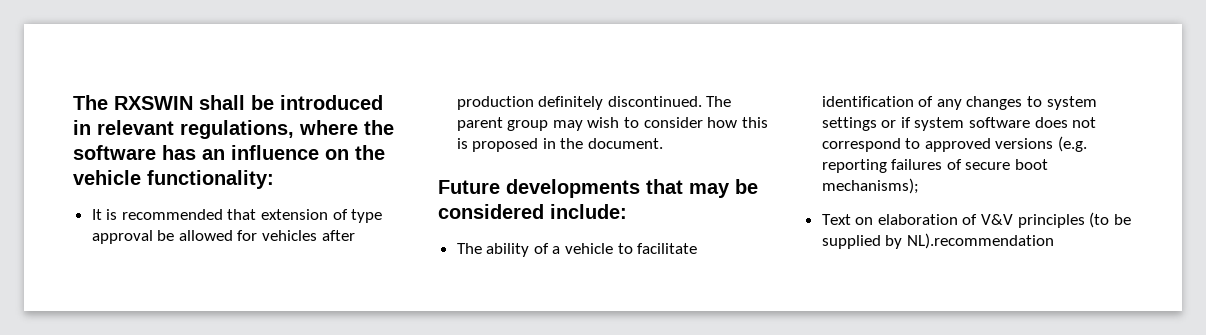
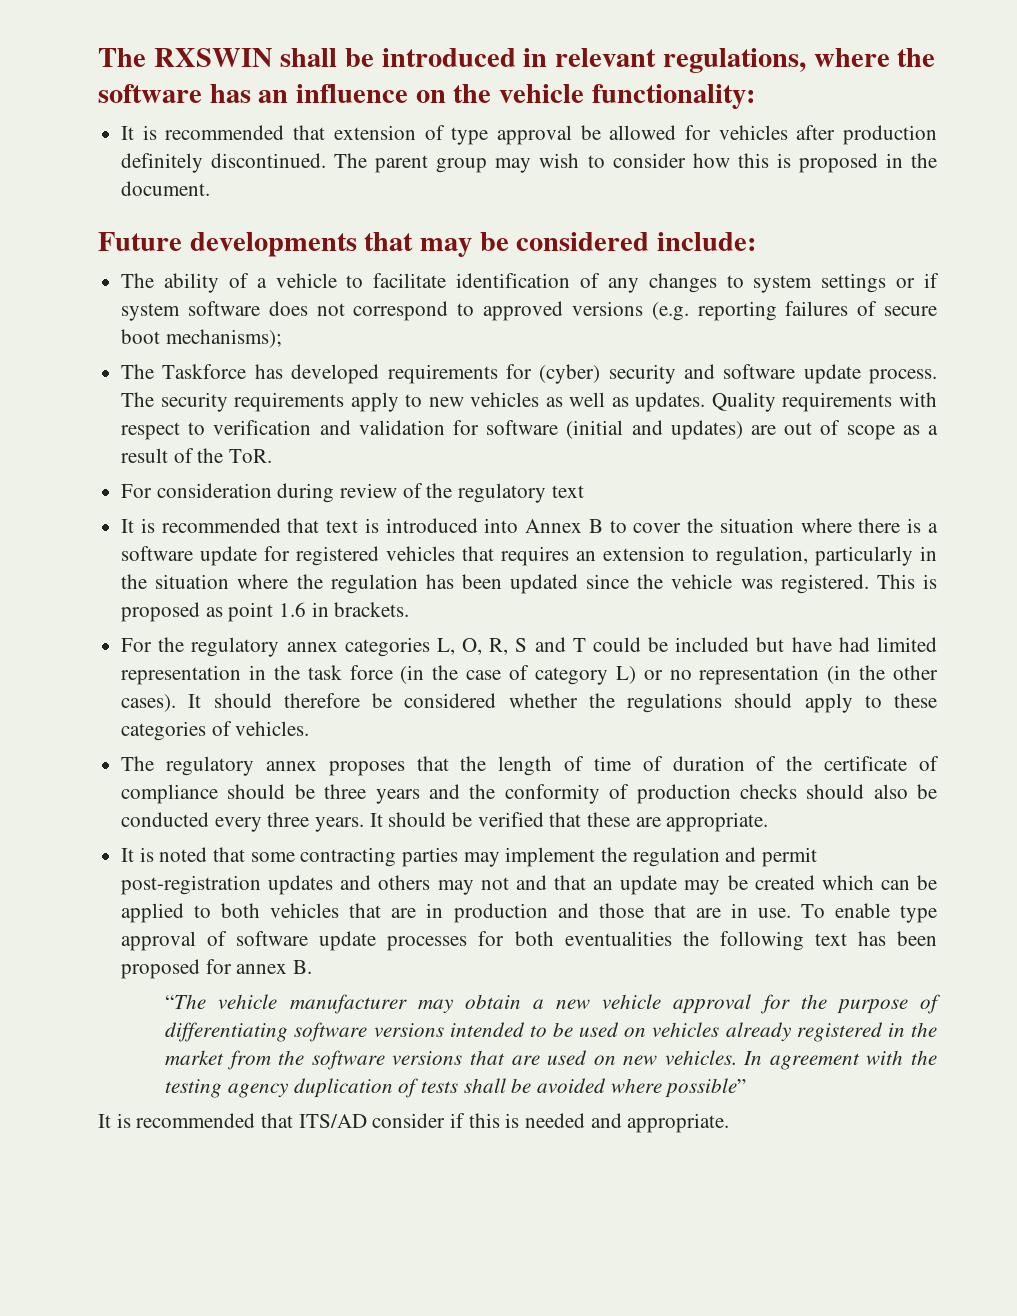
- Text on elaboration of V&V principles (to be supplied by NL).recommendation
+ The Taskforce has developed requirements for (cyber) security and software update process. The security requirements apply to new vehicles as well as updates. Quality requirements with respect to verification and validation for software (initial and updates) are out of scope as a result of the ToR.
+ For consideration during review of the regulatory text
+ It is recommended that text is introduced into Annex B to cover the situation where there is a software update for registered vehicles that requires an extension to regulation, particularly in the situation where the regulation has been updated since the vehicle was registered. This is proposed as point 1.6 in brackets.
+ For the regulatory annex categories L, O, R, S and T could be included but have had limited representation in the task force (in the case of category L) or no representation (in the other cases). It should therefore be considered whether the regulations should apply to these categories of vehicles.
+ The regulatory annex proposes that the length of time of duration of the certificate of compliance should be three years and the conformity of production checks should also be conducted every three years. It should be verified that these are appropriate.
+ It is noted that some contracting parties may implement the regulation and permit post-registration updates and others may not and that an update may be created which can be applied to both vehicles that are in production and those that are in use. To enable type approval of software update processes for both eventualities the following text has been proposed for annex B.
+ “The vehicle manufacturer may obtain a new vehicle approval for the purpose of differentiating software versions intended to be used on vehicles already registered in the market from the software versions that are used on new vehicles. In agreement with the testing agency duplication of tests shall be avoided where possible”
+ It is recommended that ITS/AD consider if this is needed and appropriate.

